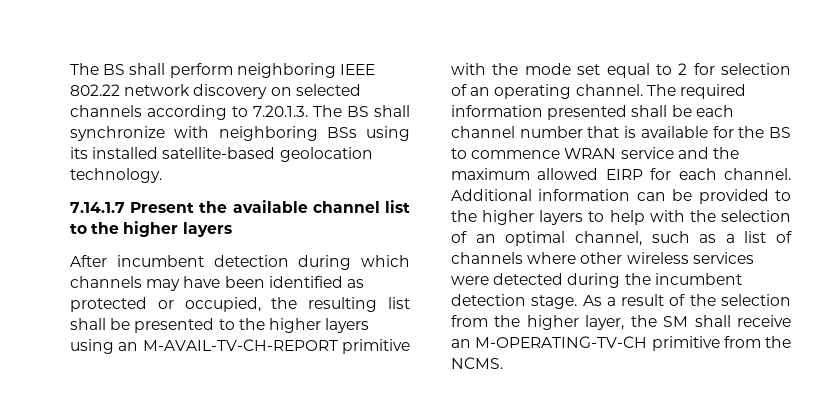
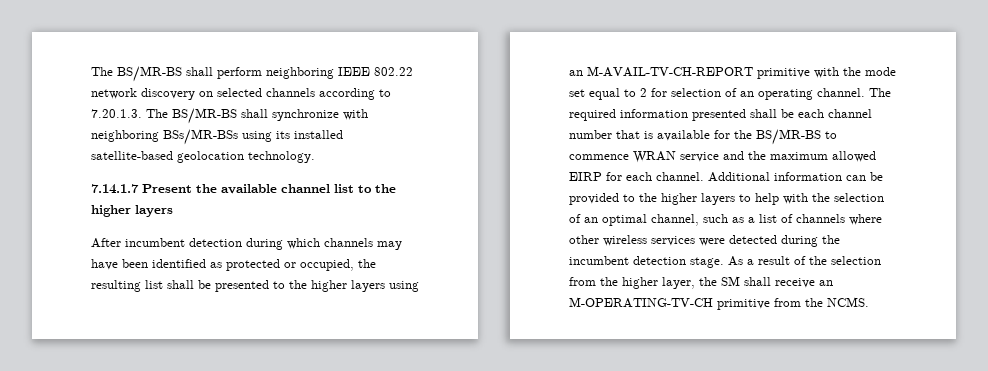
- The BS shall perform neighboring IEEE 802.22 network discovery on selected channels according to 7.20.1.3. The BS shall synchronize with neighboring BSs using its installed satellite-based geolocation technology.
+ The BS/MR-BS shall perform neighboring IEEE 802.22 network discovery on selected channels according to 7.20.1.3. The BS/MR-BS shall synchronize with neighboring BSs/MR-BSs using its installed satellite-based geolocation technology.
- The required information presented shall be each channel number that is available for the BS to commence WRAN service and the maximum allowed EIRP for each channel.
+ The required information presented shall be each channel number that is available for the BS/MR-BS to commence WRAN service and the maximum allowed EIRP for each channel.

